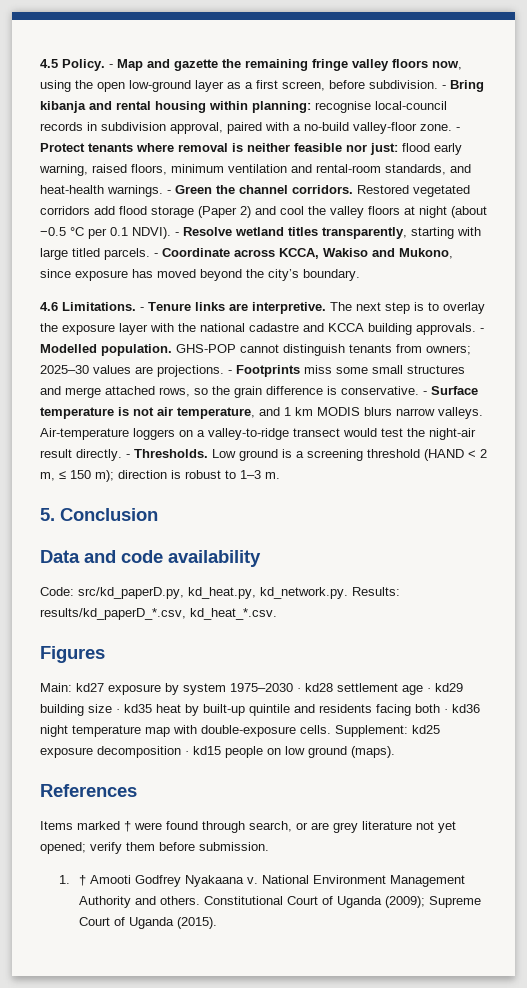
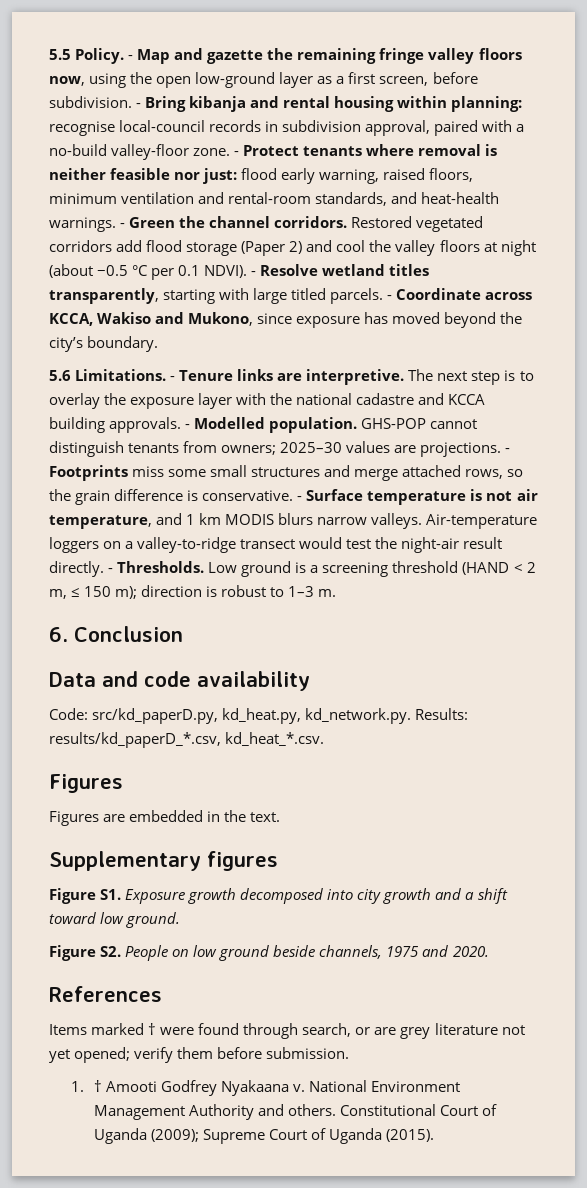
- 4.5 Policy.
+ 5.5 Policy.
- 4.6 Limitations.
+ 5.6 Limitations.
- 5. Conclusion
+ 6. Conclusion
- Main: kd27 exposure by system 1975–2030 · kd28 settlement age · kd29 building size · kd35 heat by built-up quintile and residents facing both · kd36 night temperature map with double-exposure cells. Supplement: kd25 exposure decomposition · kd15 people on low ground (maps).
+ Figures are embedded in the text.
+ Supplementary figures
+ Figure S1. Exposure growth decomposed into city growth and a shift toward low ground.
+ Figure S2. People on low ground beside channels, 1975 and 2020.

